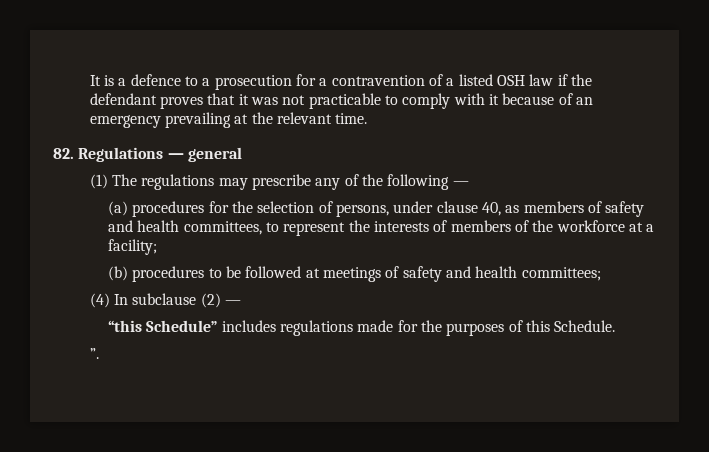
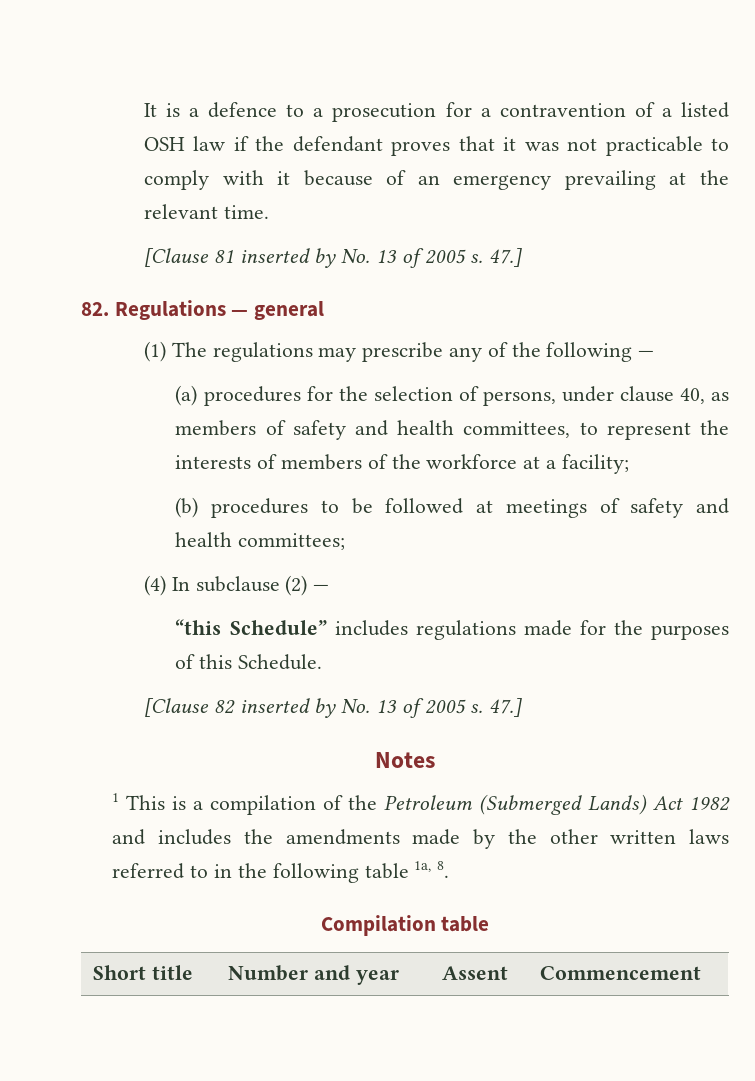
+ [Clause 81 inserted by No. 13 of 2005 s. 47.]
- ”.
+ [Clause 82 inserted by No. 13 of 2005 s. 47.]
+ Notes
+ 1 This is a compilation of the Petroleum (Submerged Lands) Act 1982 and includes the amendments made by the other written laws referred to in the following table 1a, 8.
+ Compilation table
+ Short title | Number and year | Assent | Commencement

